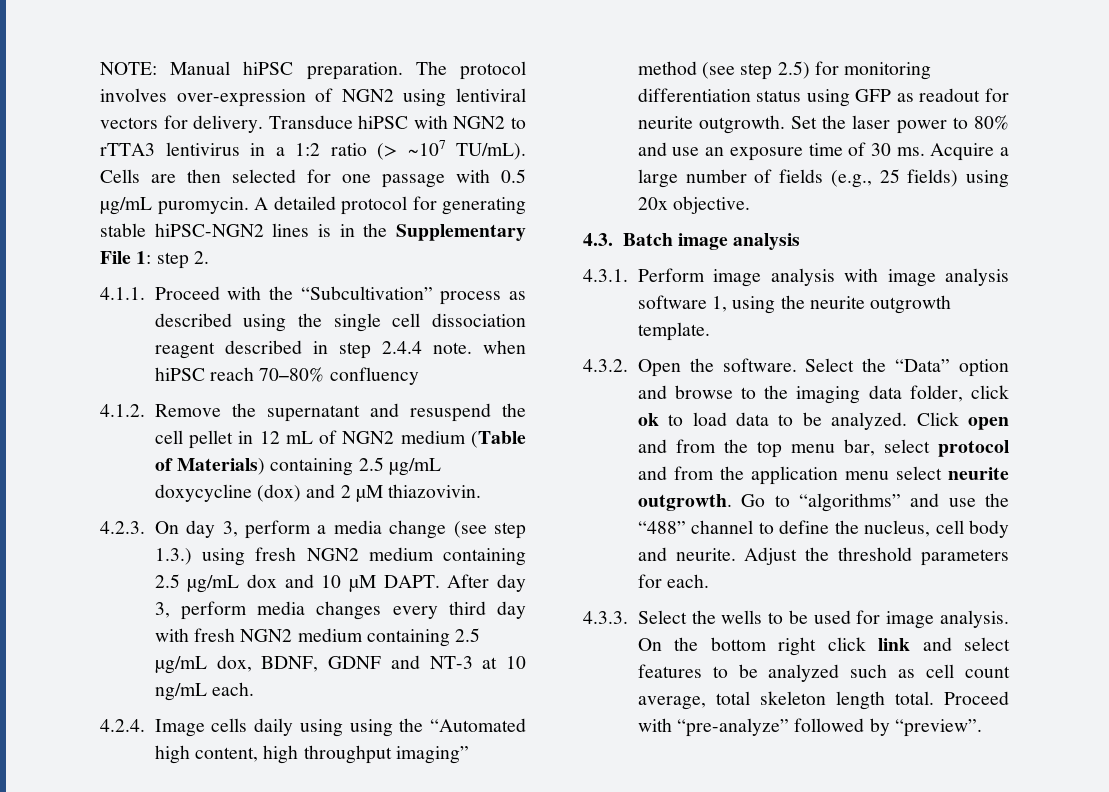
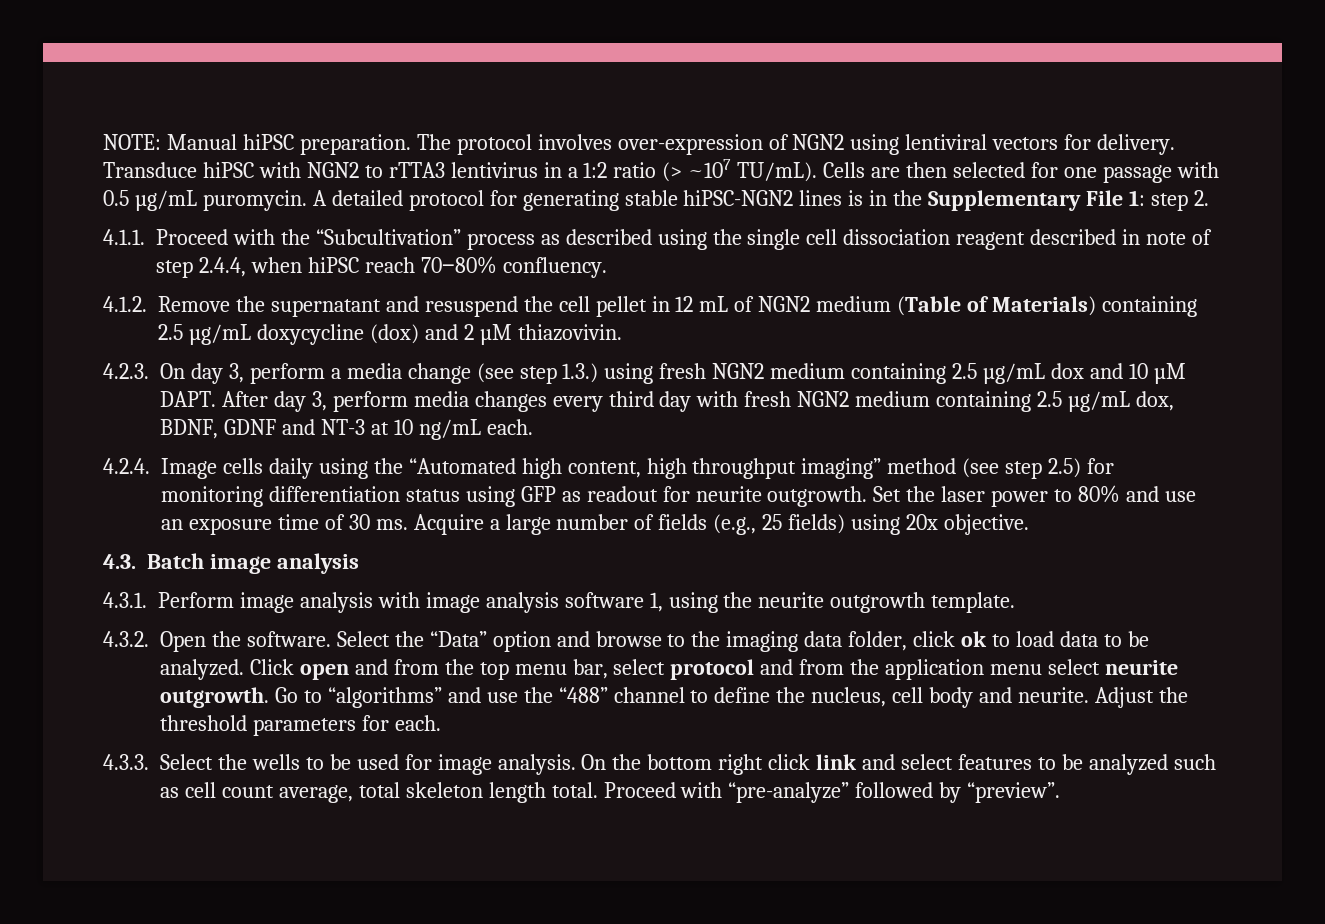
- 4.1.1. Proceed with the “Subcultivation” process as described using the single cell dissociation reagent described in step 2.4.4 note. when hiPSC reach 70‒80% confluency
+ 4.1.1. Proceed with the “Subcultivation” process as described using the single cell dissociation reagent described in note of step 2.4.4, when hiPSC reach 70‒80% confluency.
- 4.2.4. Image cells daily using using the “Automated high content, high throughput imaging” method (see step 2.5) for monitoring differentiation status using GFP as readout for neurite outgrowth.
+ 4.2.4. Image cells daily using the “Automated high content, high throughput imaging” method (see step 2.5) for monitoring differentiation status using GFP as readout for neurite outgrowth.

